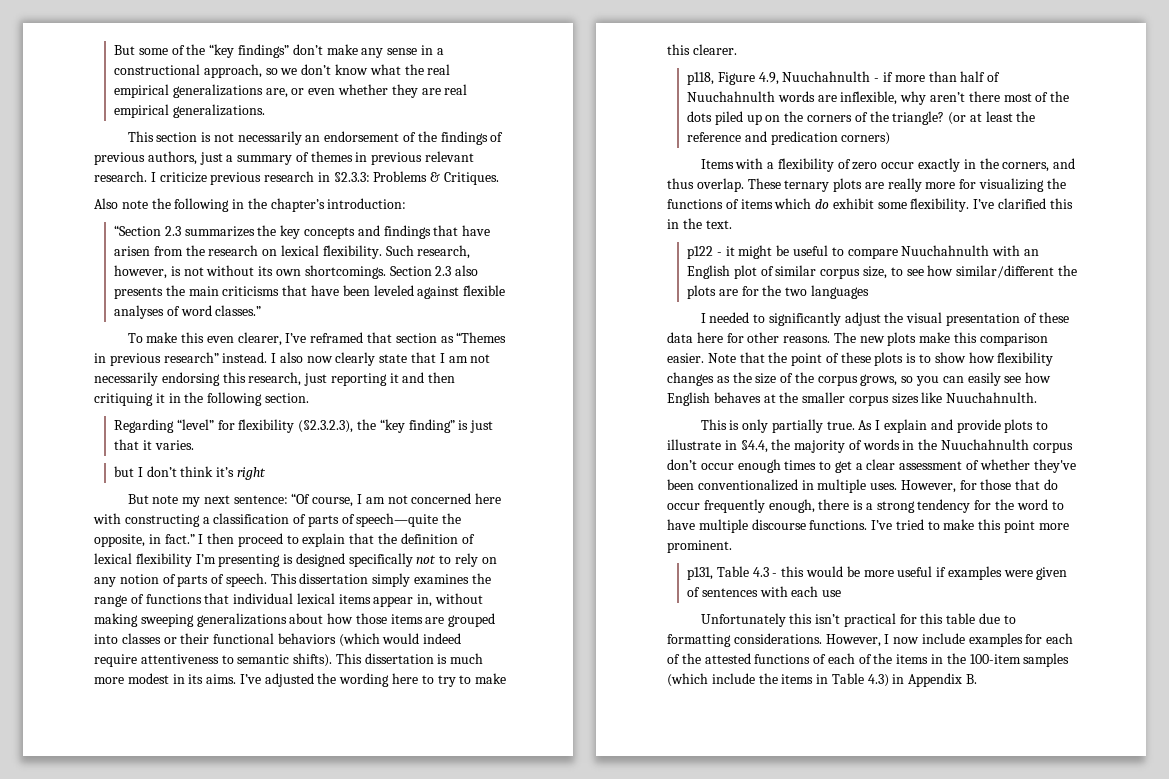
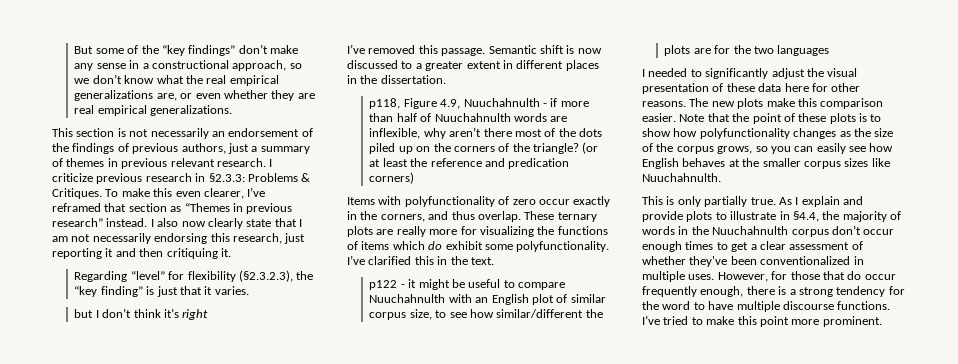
- I criticize previous research in §2.3.3: Problems & Critiques.
- Also note the following in the chapter’s introduction:
- “Section 2.3 summarizes the key concepts and findings that have arisen from the research on lexical flexibility. Such research, however, is not without its own shortcomings. Section 2.3 also presents the main criticisms that have been leveled against flexible analyses of word classes.”
- To make this even clearer, I’ve reframed that section as “Themes in previous research” instead.
+ I criticize previous research in §2.3.3: Problems & Critiques. To make this even clearer, I’ve reframed that section as “Themes in previous research” instead.
- I also now clearly state that I am not necessarily endorsing this research, just reporting it and then critiquing it in the following section.
+ I also now clearly state that I am not necessarily endorsing this research, just reporting it and then critiquing it.
- But note my next sentence: “Of course, I am not concerned here with constructing a classification of parts of speech—quite the opposite, in fact.” I then proceed to explain that the definition of lexical flexibility I’m presenting is designed specifically not to rely on any notion of parts of speech. This dissertation simply examines the range of functions that individual lexical items appear in, without making sweeping generalizations about how those items are grouped into classes or their functional behaviors (which would indeed require attentiveness to semantic shifts). This dissertation is much more modest in its aims. I’ve adjusted the wording here to try to make this clearer.
+ I’ve removed this passage. Semantic shift is now discussed to a greater extent in different places in the dissertation.
- Items with a flexibility of zero occur exactly in the corners, and thus overlap.
+ Items with polyfunctionality of zero occur exactly in the corners, and thus overlap.
- These ternary plots are really more for visualizing the functions of items which do exhibit some flexibility.
+ These ternary plots are really more for visualizing the functions of items which do exhibit some polyfunctionality.
- Note that the point of these plots is to show how flexibility changes as the size of the corpus grows, so you can easily see how English behaves at the smaller corpus sizes like Nuuchahnulth.
+ Note that the point of these plots is to show how polyfunctionality changes as the size of the corpus grows, so you can easily see how English behaves at the smaller corpus sizes like Nuuchahnulth.
- p131, Table 4.3 - this would be more useful if examples were given of sentences with each use
- Unfortunately this isn’t practical for this table due to formatting considerations. However, I now include examples for each of the attested functions of each of the items in the 100-item samples (which include the items in Table 4.3) in Appendix B.

